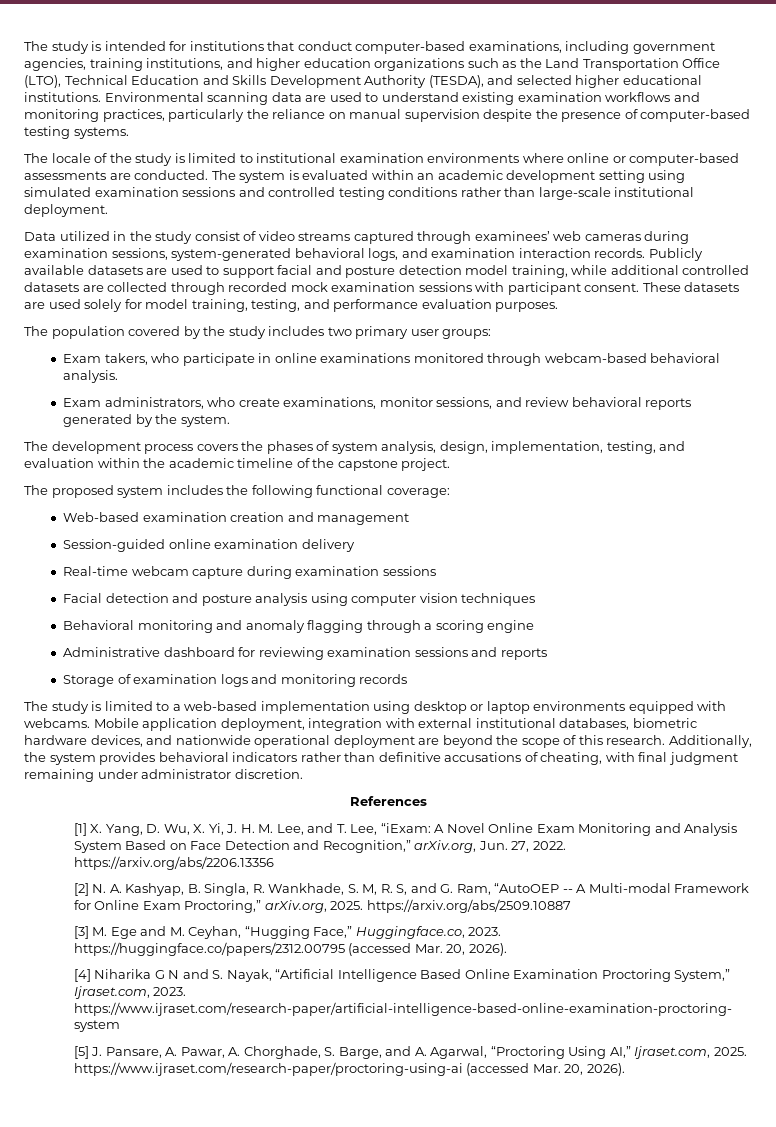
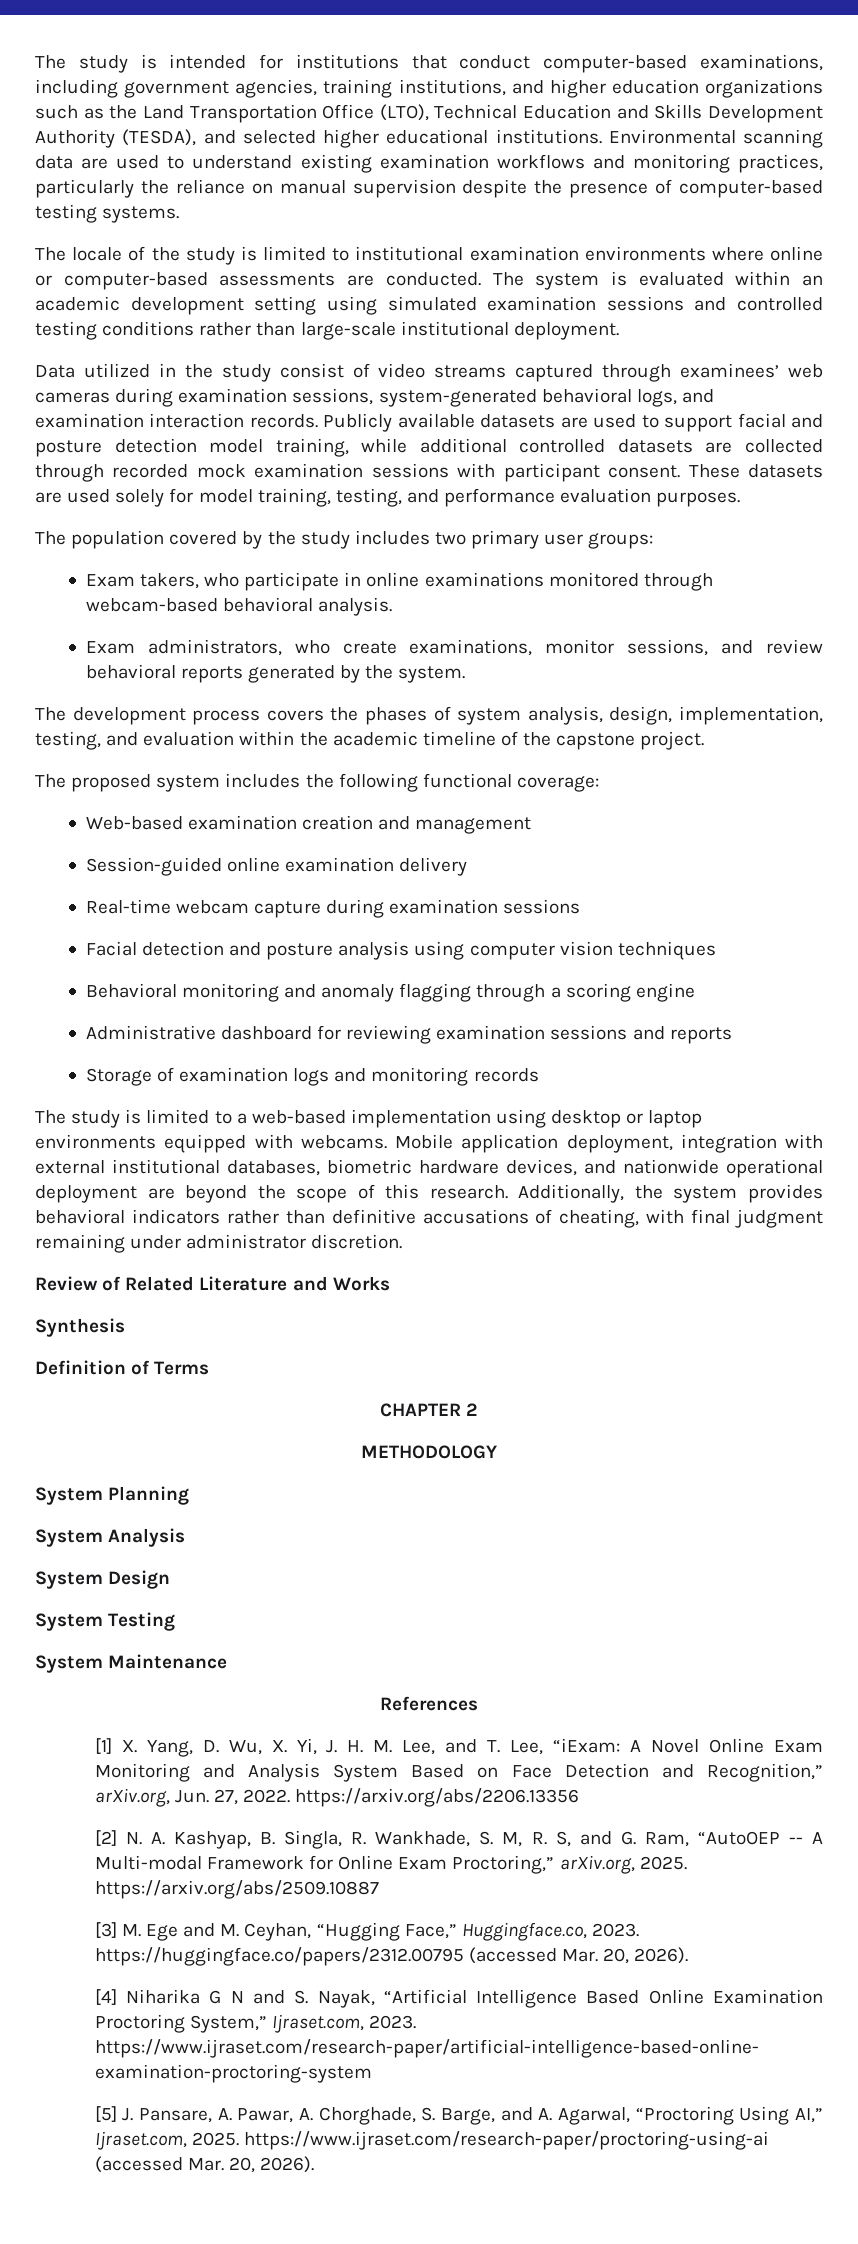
+ Review of Related Literature and Works
+ Synthesis
+ Definition of Terms
+ CHAPTER 2
+ METHODOLOGY
+ System Planning
+ System Analysis
+ System Design
+ System Testing
+ System Maintenance

